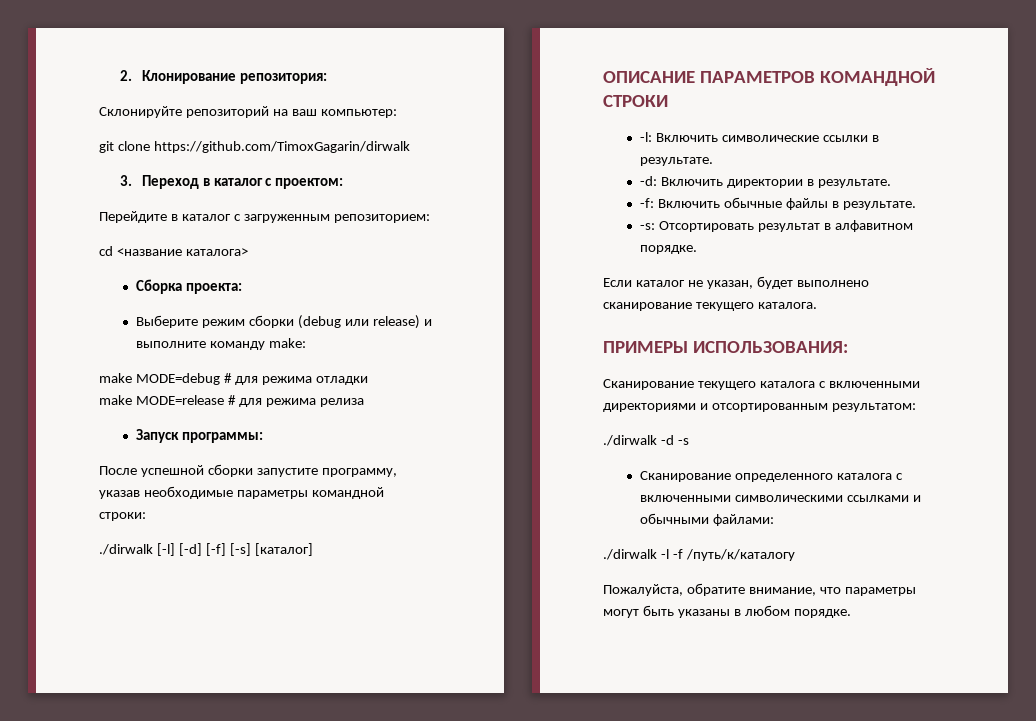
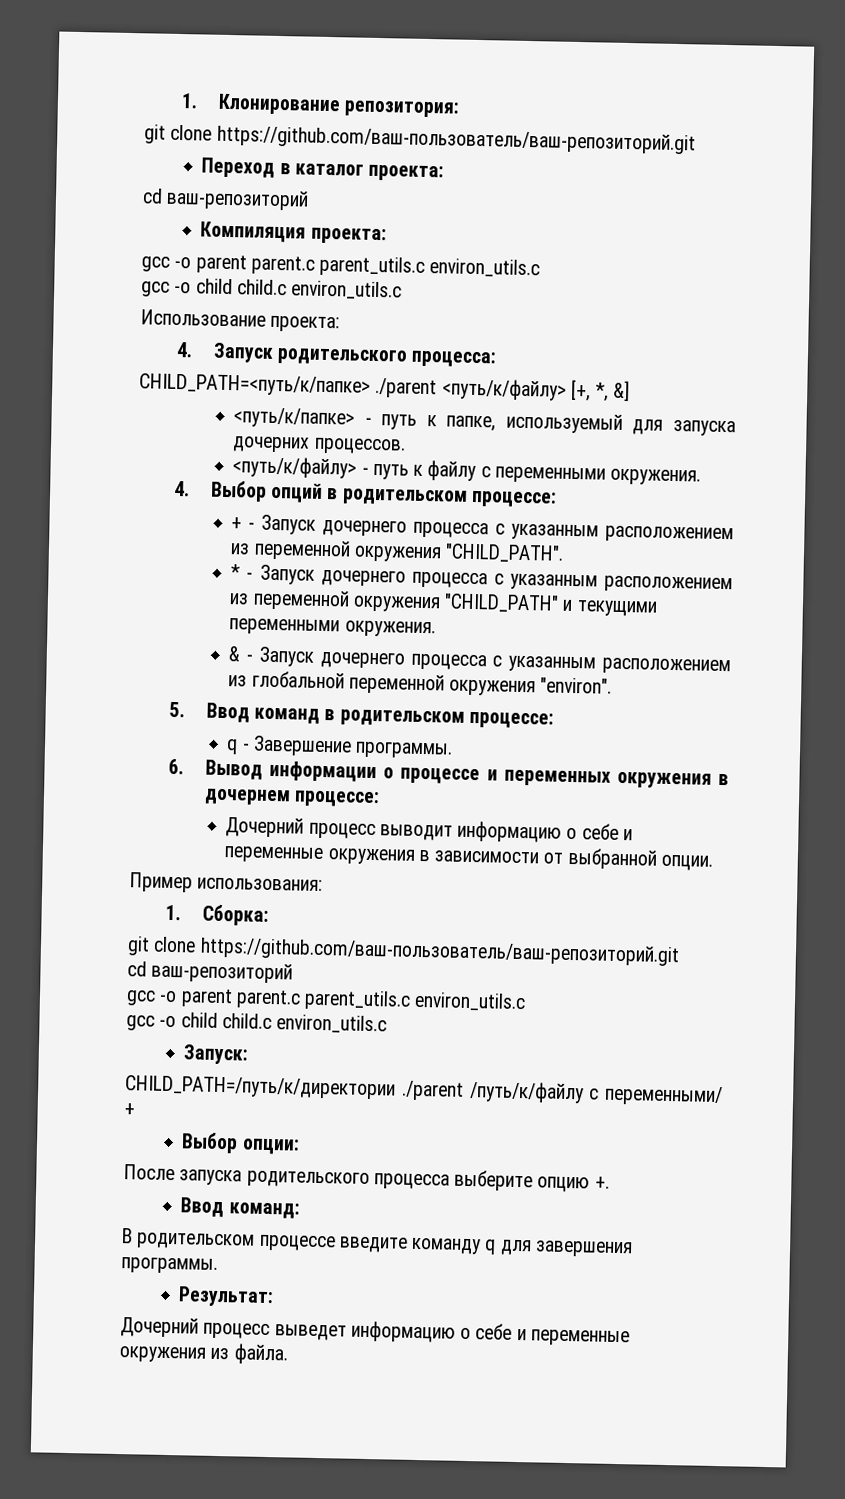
- 2. Клонирование репозитория:
- Склонируйте репозиторий на ваш компьютер:
- git clone https://github.com/TimoxGagarin/dirwalk
- 3. Переход в каталог с проектом:
- Перейдите в каталог с загруженным репозиторием:
- cd <название каталога>
- Сборка проекта:
- Выберите режим сборки (debug или release) и выполните команду make:
- make MODE=debug # для режима отладки
- make MODE=release # для режима релиза
- Запуск программы:
- После успешной сборки запустите программу, указав необходимые параметры командной строки:
- ./dirwalk [-l] [-d] [-f] [-s] [каталог]
- ОПИСАНИЕ ПАРАМЕТРОВ КОМАНДНОЙ СТРОКИ
- -l: Включить символические ссылки в результате.
- -d: Включить директории в результате.
- -f: Включить обычные файлы в результате.
- -s: Отсортировать результат в алфавитном порядке.
- Если каталог не указан, будет выполнено сканирование текущего каталога.
- ПРИМЕРЫ ИСПОЛЬЗОВАНИЯ:
- Сканирование текущего каталога с включенными директориями и отсортированным результатом:
- ./dirwalk -d -s
- Сканирование определенного каталога с включенными символическими ссылками и обычными файлами:
- ./dirwalk -l -f /путь/к/каталогу
- Пожалуйста, обратите внимание, что параметры могут быть указаны в любом порядке.
+ 1. Клонирование репозитория:
+ git clone https://github.com/ваш-пользователь/ваш-репозиторий.git
+ Переход в каталог проекта:
+ cd ваш-репозиторий
+ Компиляция проекта:
+ gcc -o parent parent.c parent_utils.c environ_utils.c
+ gcc -o child child.c environ_utils.c
+ Использование проекта:
+ 4. Запуск родительского процесса:
+ CHILD_PATH=<путь/к/папке> ./parent <путь/к/файлу> [+, *, &]
+ <путь/к/папке> - путь к папке, используемый для запуска дочерних процессов.
+ <путь/к/файлу> - путь к файлу с переменными окружения.
+ 4. Выбор опций в родительском процессе:
+ + - Запуск дочернего процесса с указанным расположением из переменной окружения "CHILD_PATH".
+ * - Запуск дочернего процесса с указанным расположением из переменной окружения "CHILD_PATH" и текущими переменными окружения.
+ & - Запуск дочернего процесса с указанным расположением из глобальной переменной окружения "environ".
+ 5. Ввод команд в родительском процессе:
+ q - Завершение программы.
+ 6. Вывод информации о процессе и переменных окружения в дочернем процессе:
+ Дочерний процесс выводит информацию о себе и переменные окружения в зависимости от выбранной опции.
+ Пример использования:
+ 1. Сборка:
+ git clone https://github.com/ваш-пользователь/ваш-репозиторий.git
+ cd ваш-репозиторий
+ gcc -o parent parent.c parent_utils.c environ_utils.c
+ gcc -o child child.c environ_utils.c
+ Запуск:
+ CHILD_PATH=/путь/к/директории ./parent /путь/к/файлу с переменными/ +
+ Выбор опции:
+ После запуска родительского процесса выберите опцию +.
+ Ввод команд:
+ В родительском процессе введите команду q для завершения программы.
+ Результат:
+ Дочерний процесс выведет информацию о себе и переменные окружения из файла.

